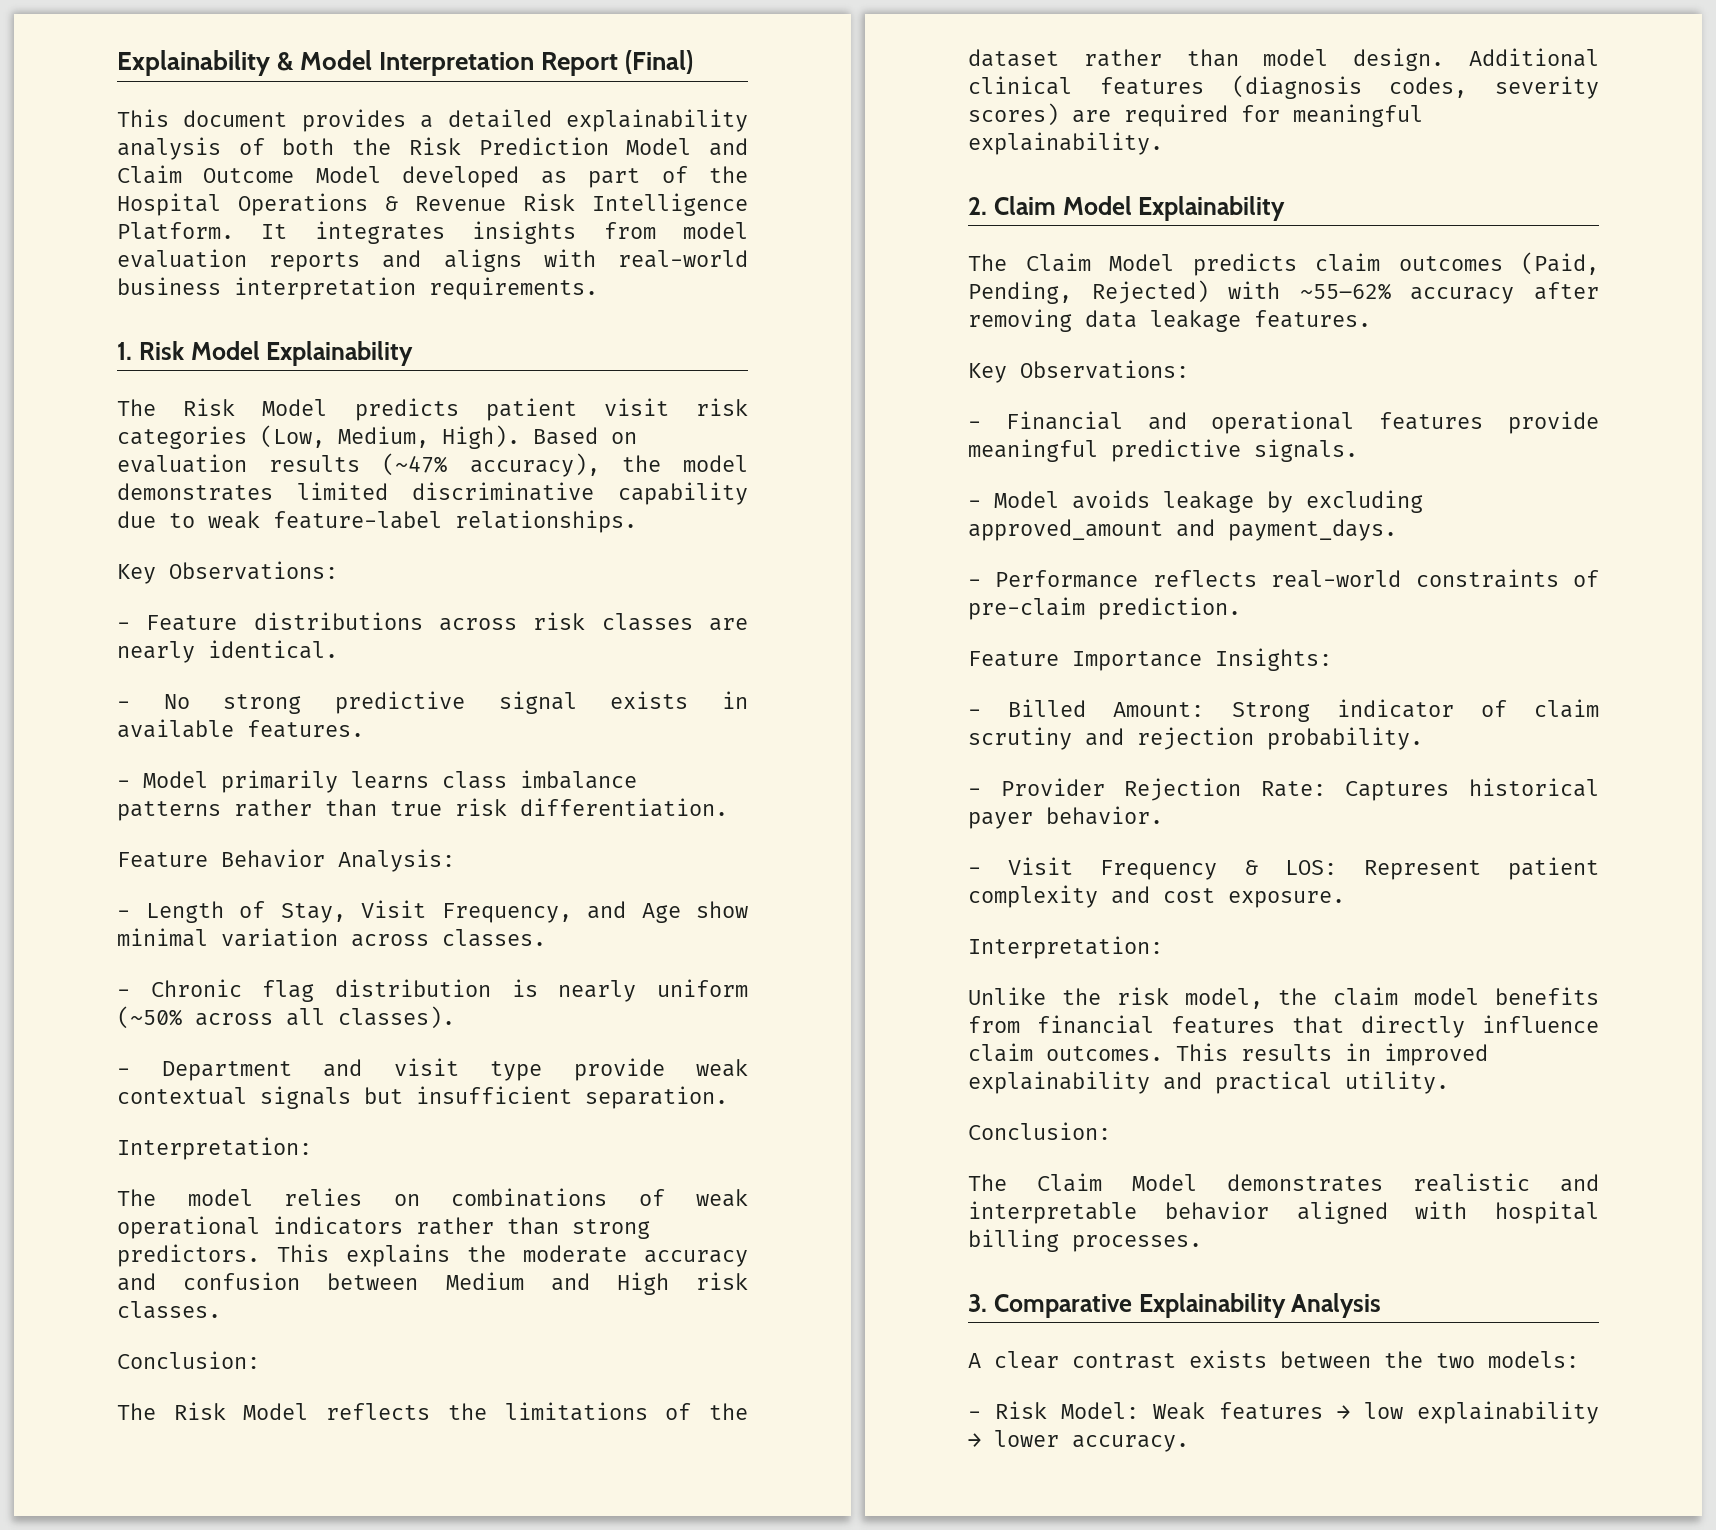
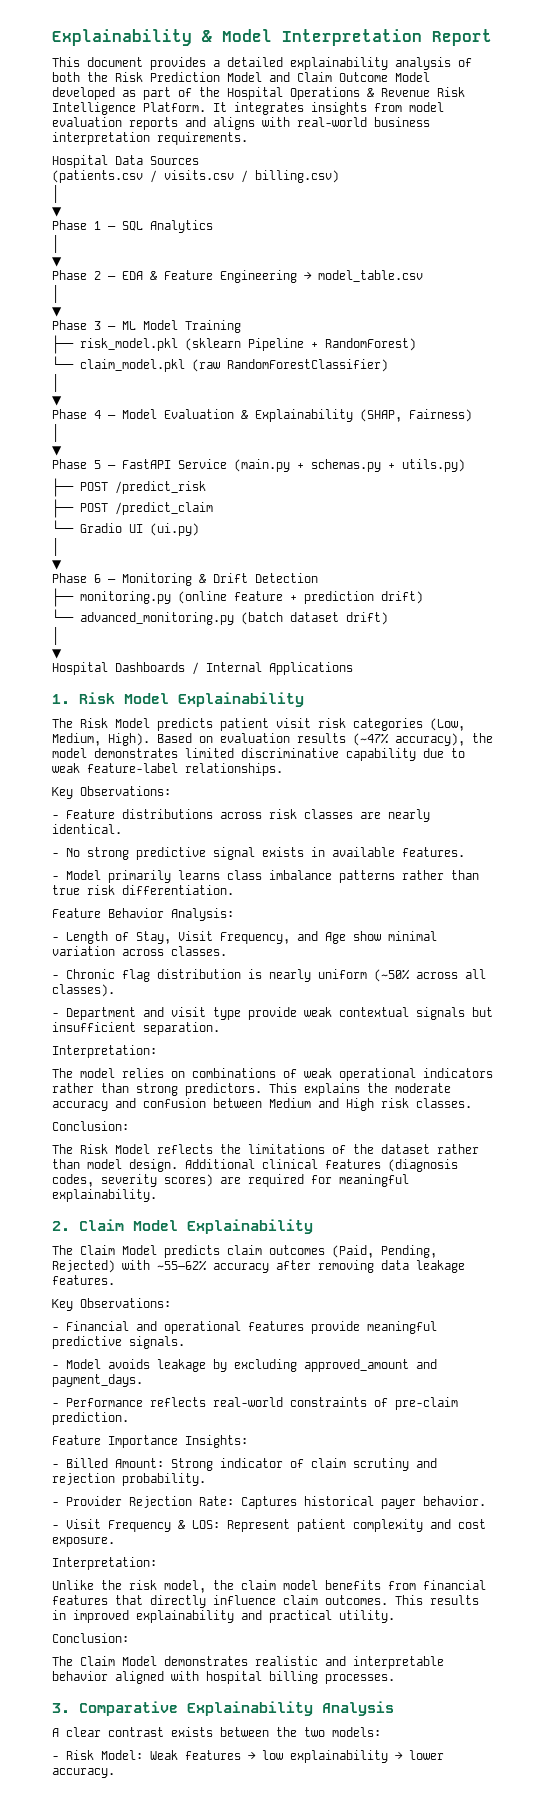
- Explainability & Model Interpretation Report (Final)
+ Explainability & Model Interpretation Report
+ Hospital Data Sources
+ (patients.csv / visits.csv / billing.csv)
+ │
+ ▼
+ Phase 1 — SQL Analytics
+ │
+ ▼
+ Phase 2 — EDA & Feature Engineering → model_table.csv
+ │
+ ▼
+ Phase 3 — ML Model Training
+ ├── risk_model.pkl (sklearn Pipeline + RandomForest)
+ └── claim_model.pkl (raw RandomForestClassifier)
+ │
+ ▼
+ Phase 4 — Model Evaluation & Explainability (SHAP, Fairness)
+ │
+ ▼
+ Phase 5 — FastAPI Service (main.py + schemas.py + utils.py)
+ ├── POST /predict_risk
+ ├── POST /predict_claim
+ └── Gradio UI (ui.py)
+ │
+ ▼
+ Phase 6 — Monitoring & Drift Detection
+ ├── monitoring.py (online feature + prediction drift)
+ └── advanced_monitoring.py (batch dataset drift)
+ │
+ ▼
+ Hospital Dashboards / Internal Applications

